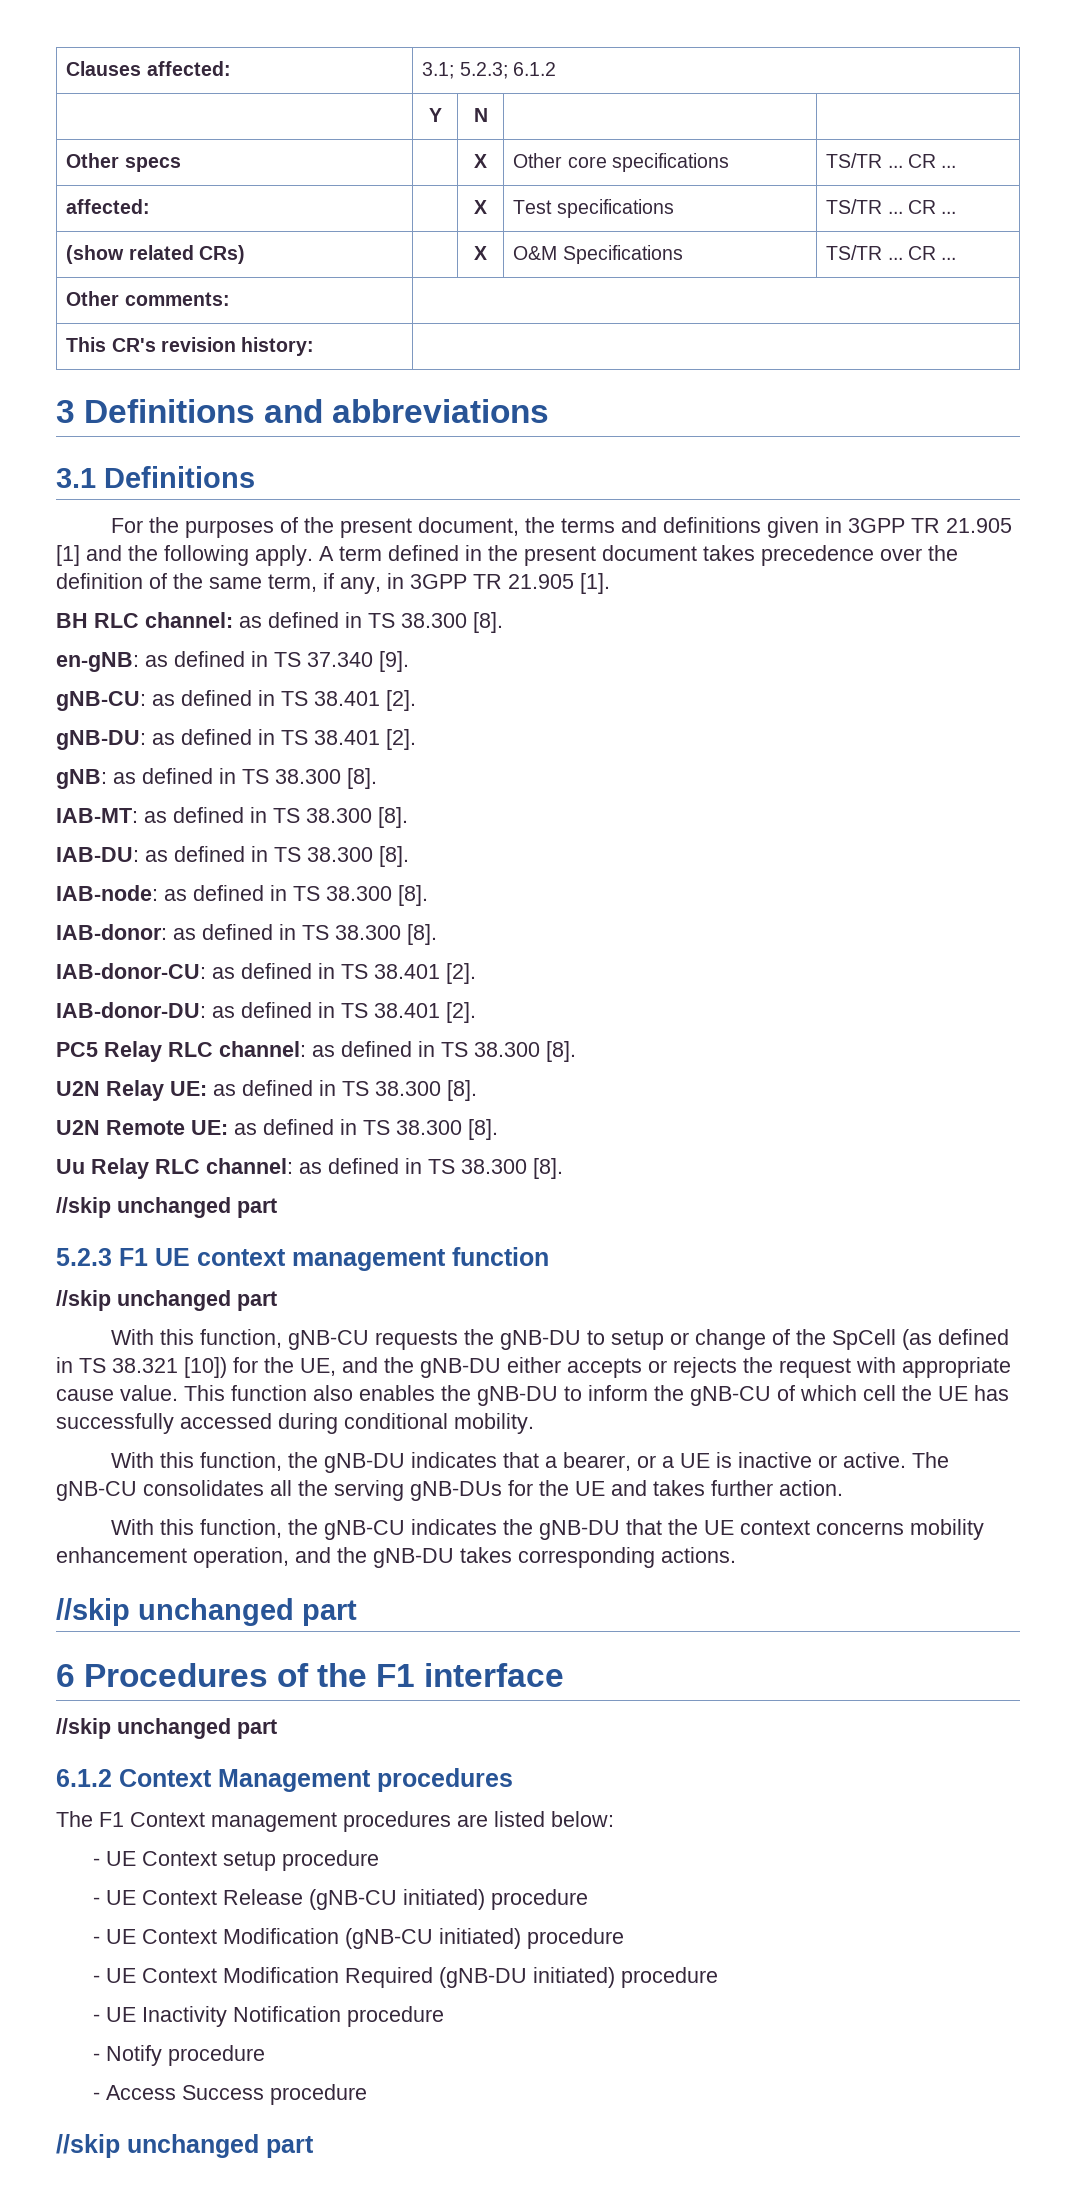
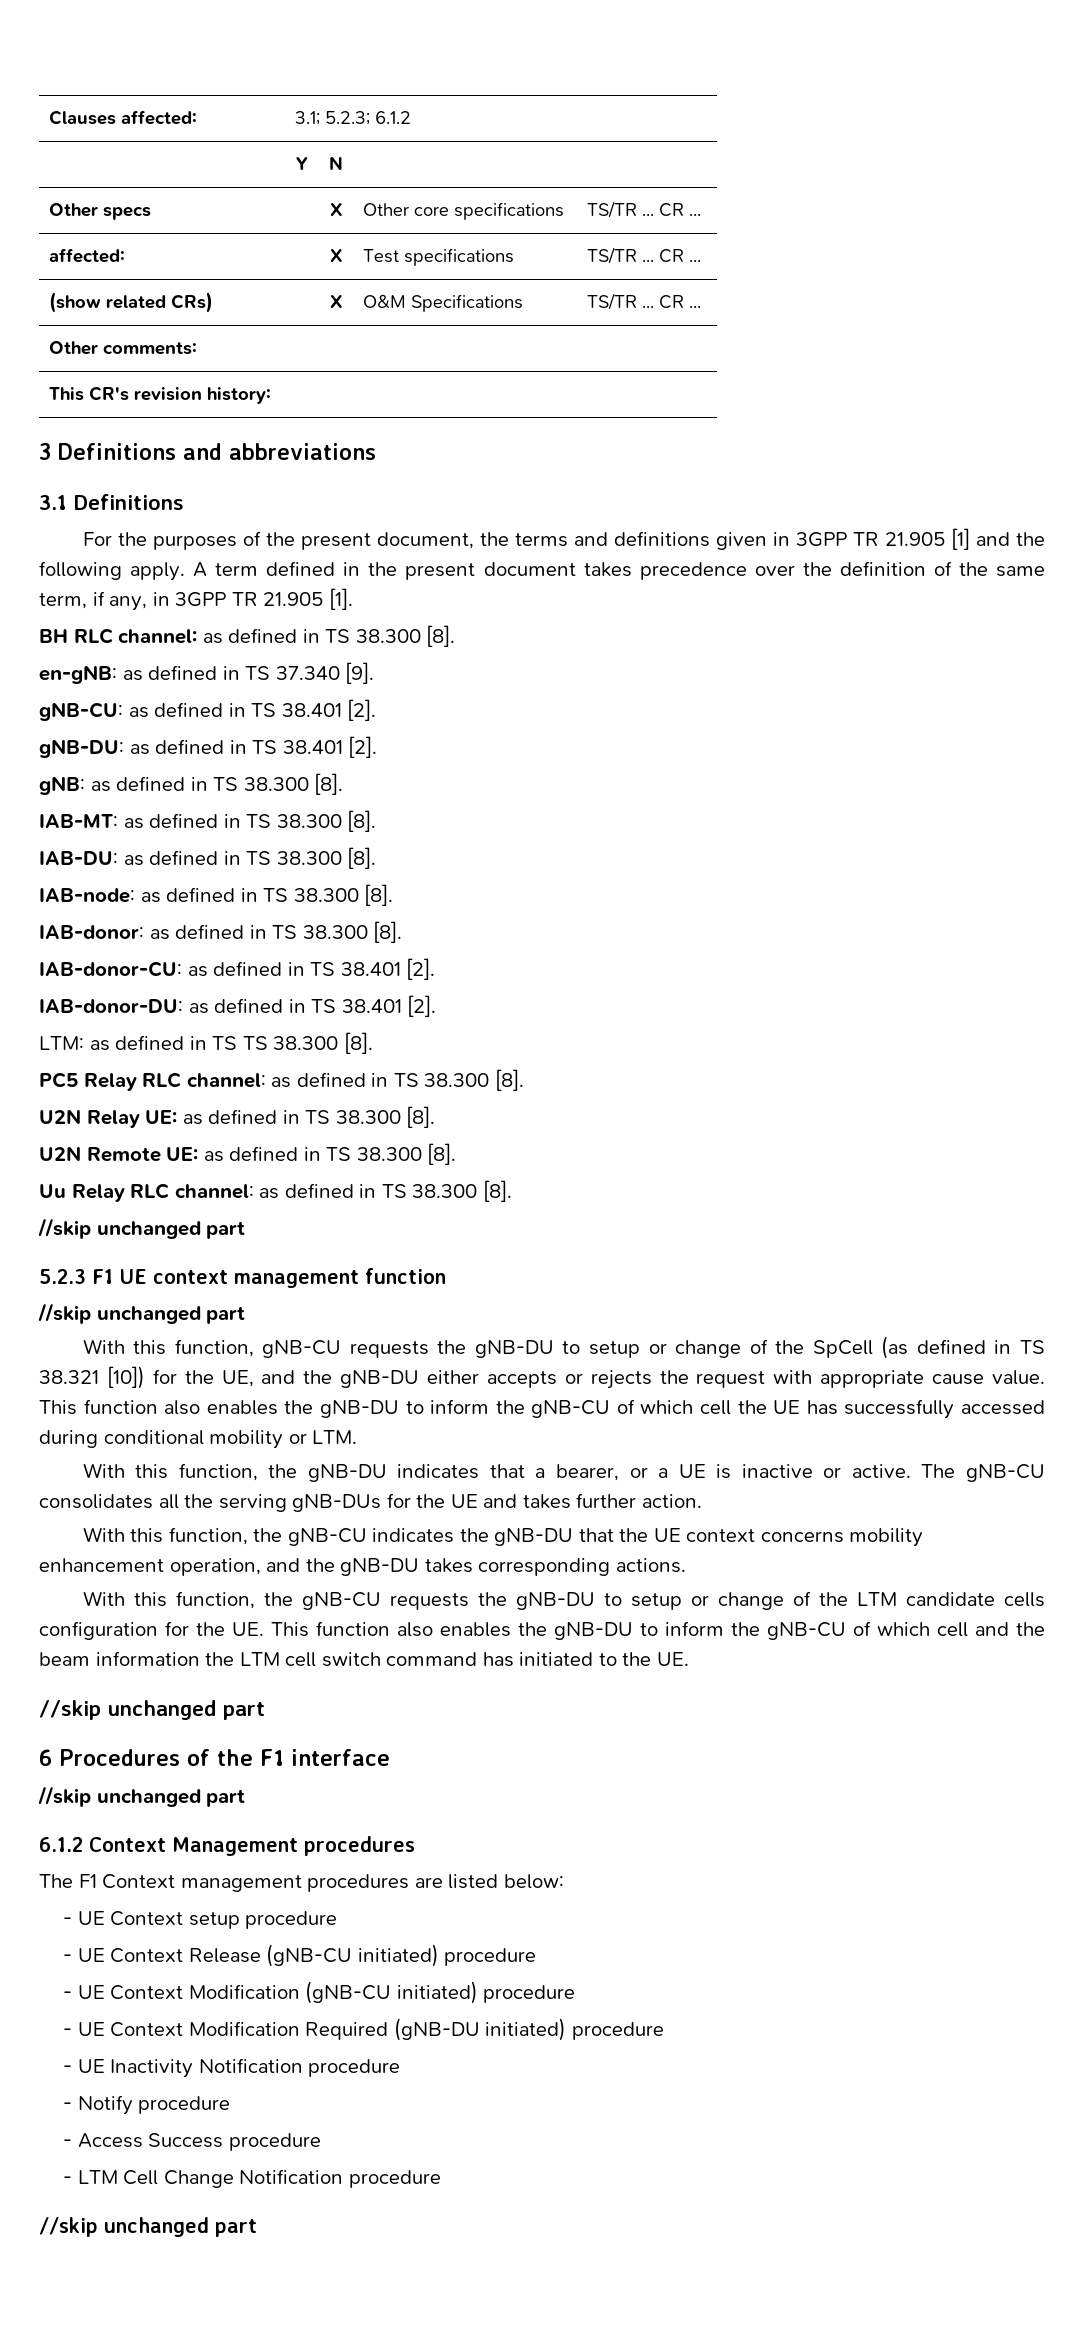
+ LTM: as defined in TS TS 38.300 [8].
- This function also enables the gNB-DU to inform the gNB-CU of which cell the UE has successfully accessed during conditional mobility.
+ This function also enables the gNB-DU to inform the gNB-CU of which cell the UE has successfully accessed during conditional mobility or LTM.
+ With this function, the gNB-CU requests the gNB-DU to setup or change of the LTM candidate cells configuration for the UE. This function also enables the gNB-DU to inform the gNB-CU of which cell and the beam information the LTM cell switch command has initiated to the UE.
+ - LTM Cell Change Notification procedure

